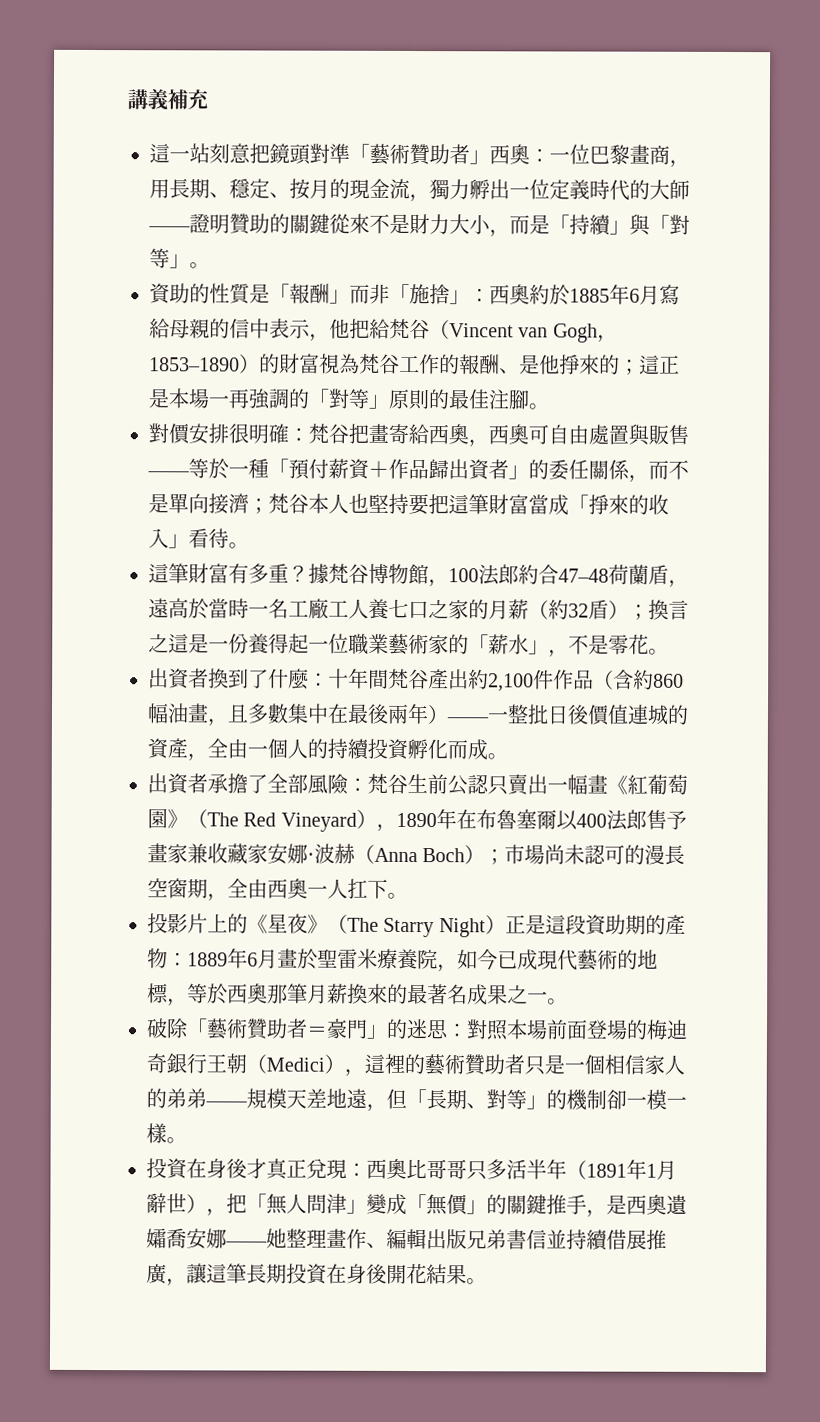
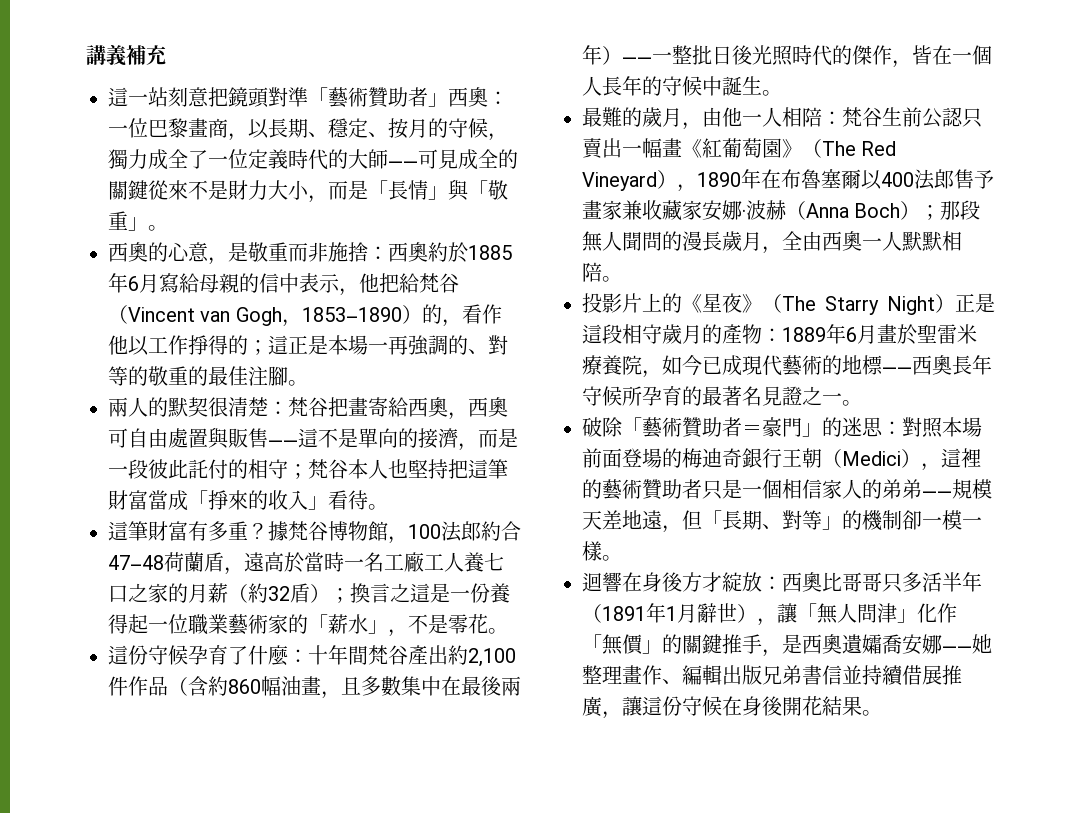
- 這一站刻意把鏡頭對準「藝術贊助者」西奧：一位巴黎畫商，用長期、穩定、按月的現金流，獨力孵出一位定義時代的大師——證明贊助的關鍵從來不是財力大小，而是「持續」與「對等」。
- 資助的性質是「報酬」而非「施捨」：西奧約於1885年6月寫給母親的信中表示，他把給梵谷（Vincent van Gogh，1853–1890）的財富視為梵谷工作的報酬、是他掙來的；這正是本場一再強調的「對等」原則的最佳注腳。
+ 這一站刻意把鏡頭對準「藝術贊助者」西奧：一位巴黎畫商，以長期、穩定、按月的守候，獨力成全了一位定義時代的大師——可見成全的關鍵從來不是財力大小，而是「長情」與「敬重」。
+ 西奧的心意，是敬重而非施捨：西奧約於1885年6月寫給母親的信中表示，他把給梵谷（Vincent van Gogh，1853–1890）的，看作他以工作掙得的；這正是本場一再強調的、對等的敬重的最佳注腳。
- 對價安排很明確：梵谷把畫寄給西奧，西奧可自由處置與販售——等於一種「預付薪資＋作品歸出資者」的委任關係，而不是單向接濟；梵谷本人也堅持要把這筆財富當成「掙來的收入」看待。
+ 兩人的默契很清楚：梵谷把畫寄給西奧，西奧可自由處置與販售——這不是單向的接濟，而是一段彼此託付的相守；梵谷本人也堅持把這筆財富當成「掙來的收入」看待。
- 出資者換到了什麼：十年間梵谷產出約2,100件作品（含約860幅油畫，且多數集中在最後兩年）——一整批日後價值連城的資產，全由一個人的持續投資孵化而成。
- 出資者承擔了全部風險：梵谷生前公認只賣出一幅畫《紅葡萄園》（The Red Vineyard），1890年在布魯塞爾以400法郎售予畫家兼收藏家安娜·波赫（Anna Boch）；市場尚未認可的漫長空窗期，全由西奧一人扛下。
+ 這份守候孕育了什麼：十年間梵谷產出約2,100件作品（含約860幅油畫，且多數集中在最後兩年）——一整批日後光照時代的傑作，皆在一個人長年的守候中誕生。
+ 最難的歲月，由他一人相陪：梵谷生前公認只賣出一幅畫《紅葡萄園》（The Red Vineyard），1890年在布魯塞爾以400法郎售予畫家兼收藏家安娜·波赫（Anna Boch）；那段無人聞問的漫長歲月，全由西奧一人默默相陪。
- 投影片上的《星夜》（The Starry Night）正是這段資助期的產物：1889年6月畫於聖雷米療養院，如今已成現代藝術的地標，等於西奧那筆月薪換來的最著名成果之一。
+ 投影片上的《星夜》（The Starry Night）正是這段相守歲月的產物：1889年6月畫於聖雷米療養院，如今已成現代藝術的地標——西奧長年守候所孕育的最著名見證之一。
- 投資在身後才真正兌現：西奧比哥哥只多活半年（1891年1月辭世），把「無人問津」變成「無價」的關鍵推手，是西奧遺孀喬安娜——她整理畫作、編輯出版兄弟書信並持續借展推廣，讓這筆長期投資在身後開花結果。
+ 迴響在身後方才綻放：西奧比哥哥只多活半年（1891年1月辭世），讓「無人問津」化作「無價」的關鍵推手，是西奧遺孀喬安娜——她整理畫作、編輯出版兄弟書信並持續借展推廣，讓這份守候在身後開花結果。

